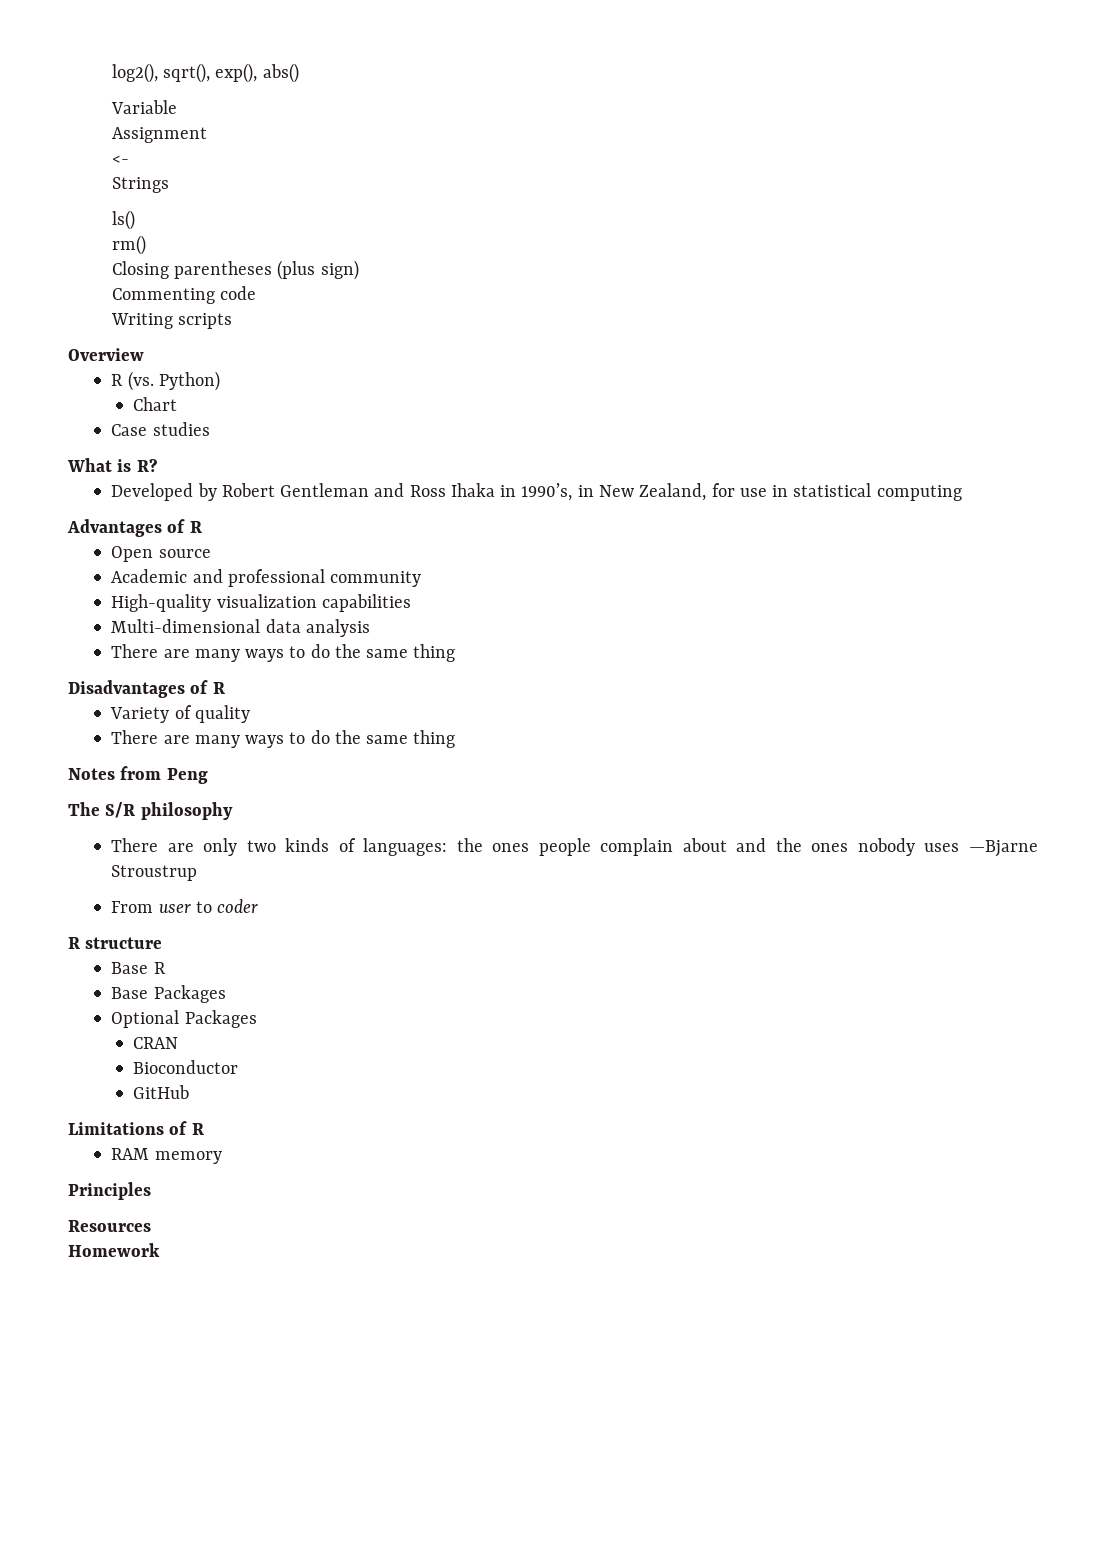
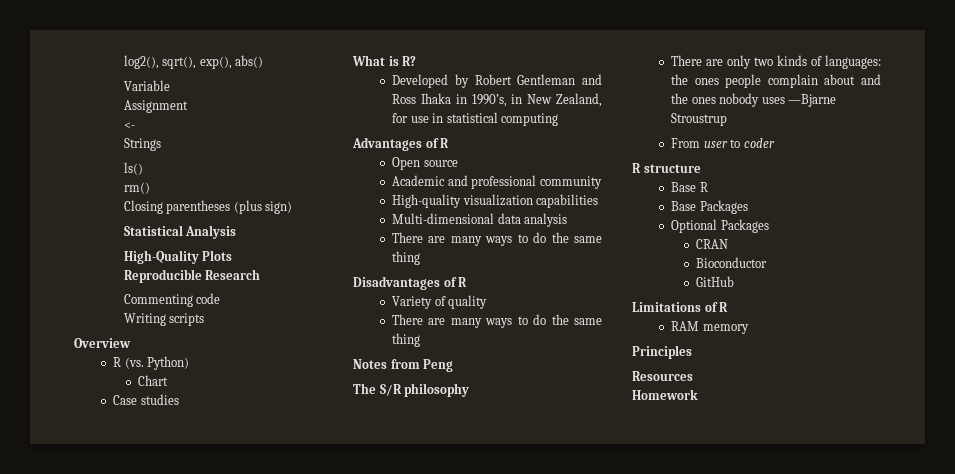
+ Statistical Analysis
+ High-Quality Plots
+ Reproducible Research

